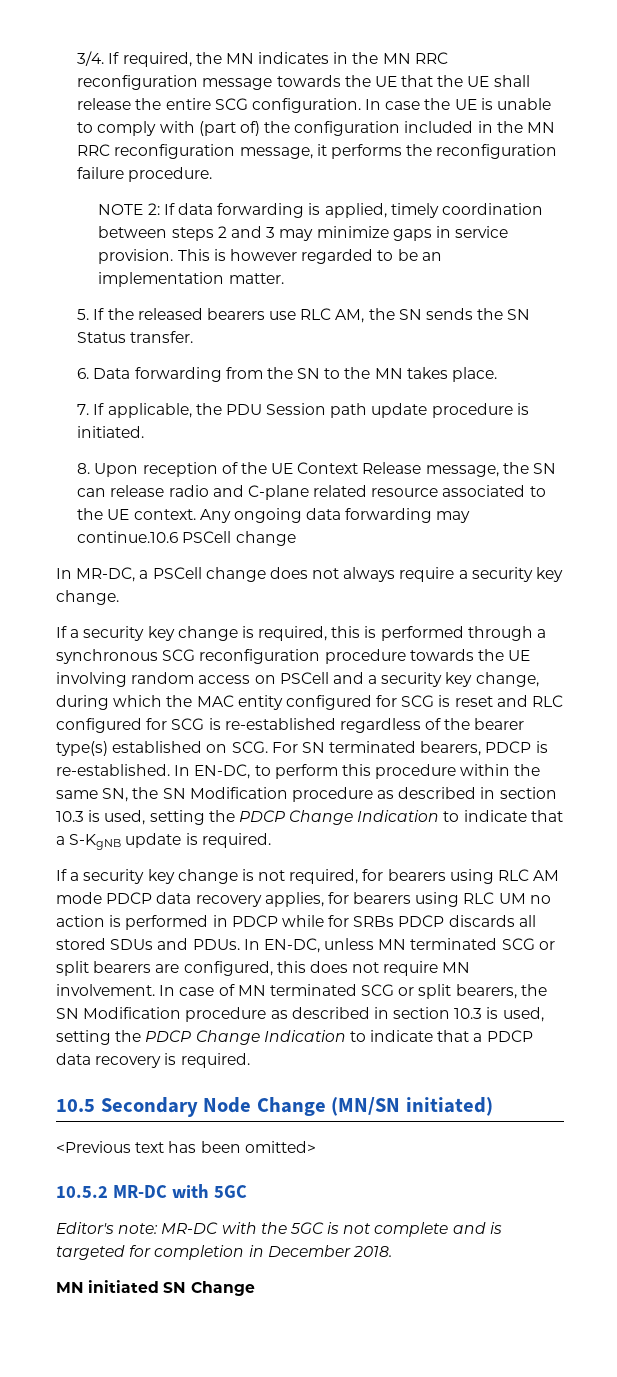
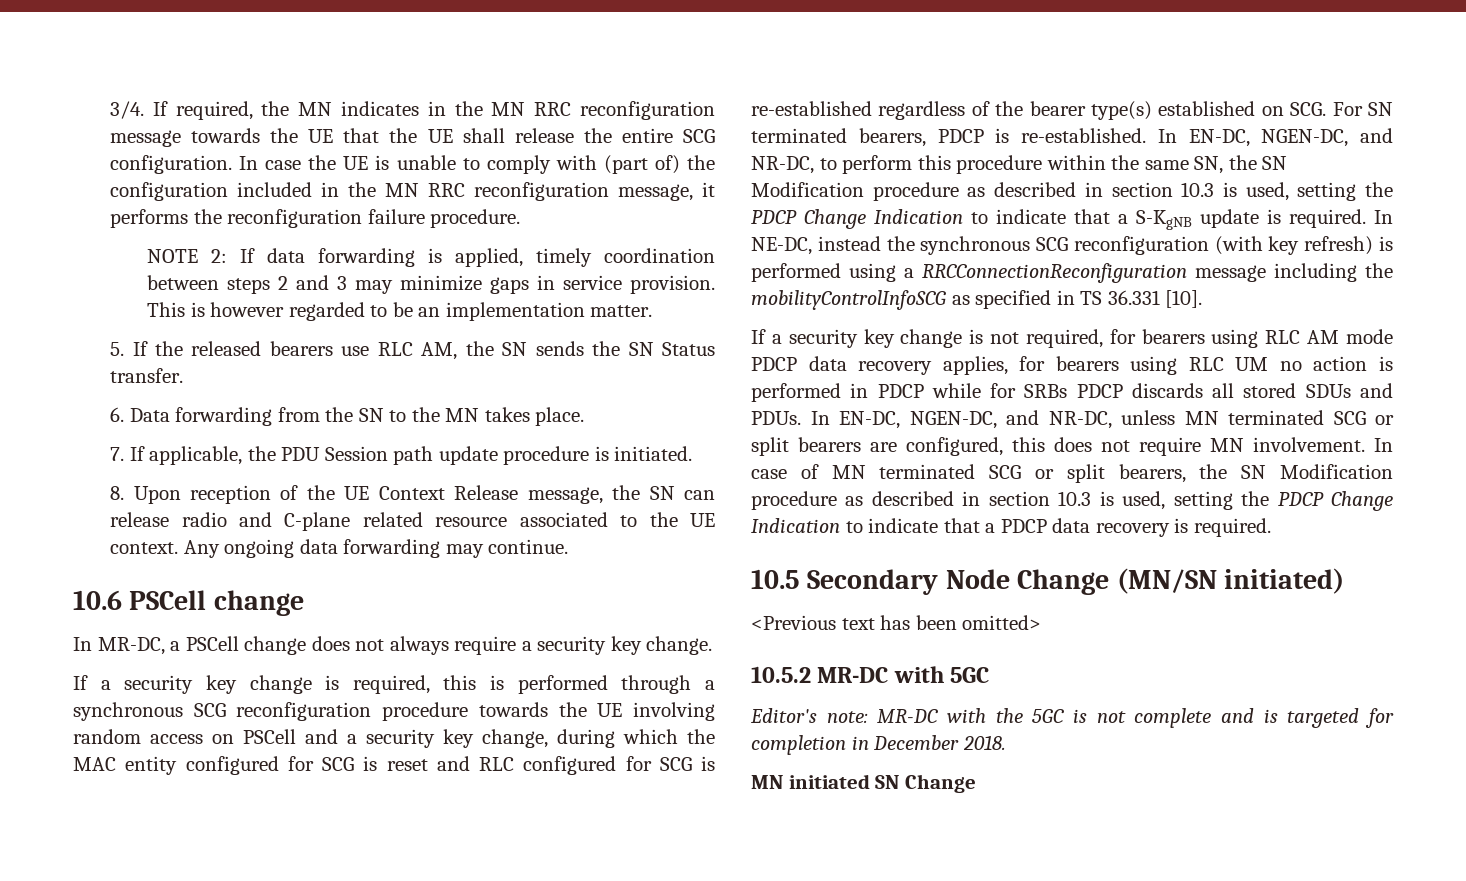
- Any ongoing data forwarding may continue.10.6 PSCell change
+ Any ongoing data forwarding may continue.
+ 10.6 PSCell change
- In EN-DC, to perform this procedure within the same SN, the SN Modification procedure as described in section 10.3 is used, setting the PDCP Change Indication to indicate that a S-KgNB update is required.
+ In EN-DC, NGEN-DC, and NR-DC, to perform this procedure within the same SN, the SN Modification procedure as described in section 10.3 is used, setting the PDCP Change Indication to indicate that a S-KgNB update is required. In NE-DC, instead the synchronous SCG reconfiguration (with key refresh) is performed using a RRCConnectionReconfiguration message including the mobilityControlInfoSCG as specified in TS 36.331 [10].
- In EN-DC, unless MN terminated SCG or split bearers are configured, this does not require MN involvement.
+ In EN-DC, NGEN-DC, and NR-DC, unless MN terminated SCG or split bearers are configured, this does not require MN involvement.

